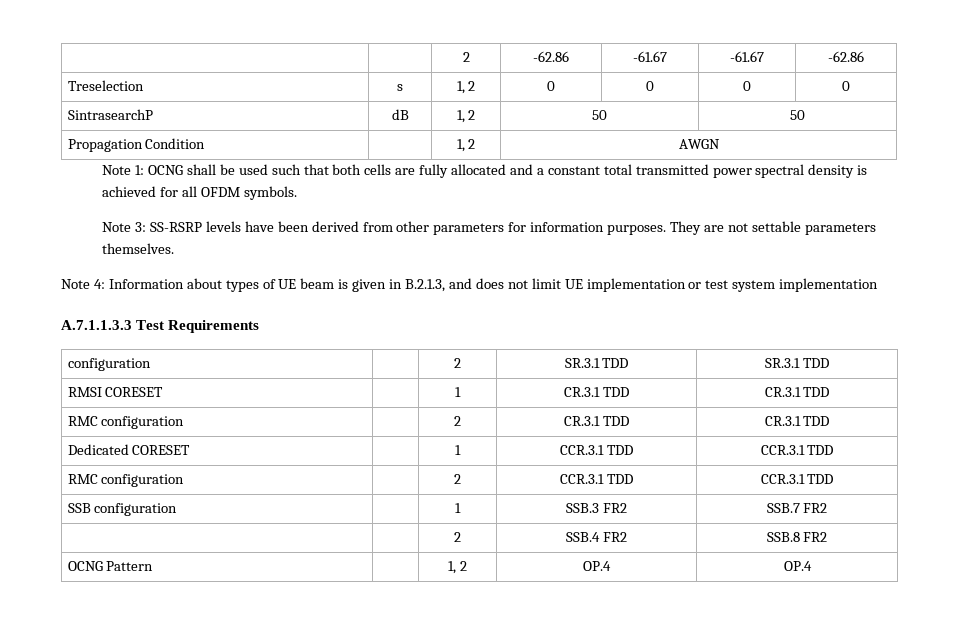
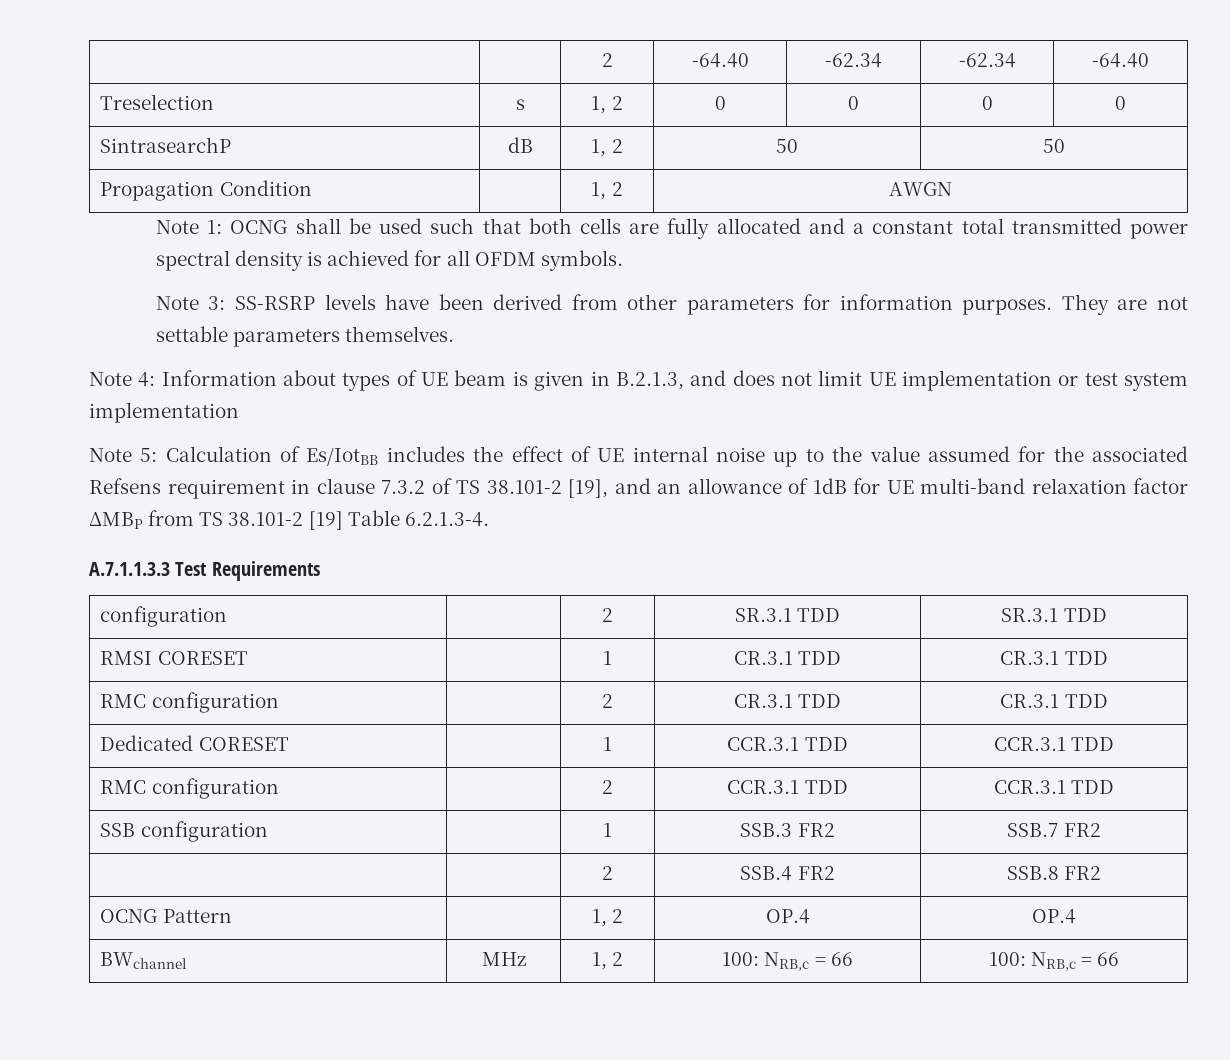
- | | 2 | -62.86 | -61.67 | -61.67 | -62.86
+ | | 2 | -64.40 | -62.34 | -62.34 | -64.40
+ Note 5: Calculation of Es/IotBB includes the effect of UE internal noise up to the value assumed for the associated Refsens requirement in clause 7.3.2 of TS 38.101-2 [19], and an allowance of 1dB for UE multi-band relaxation factor ΔMBP from TS 38.101-2 [19] Table 6.2.1.3-4.
+ BWchannel | MHz | 1, 2 | 100: NRB,c = 66 | 100: NRB,c = 66

